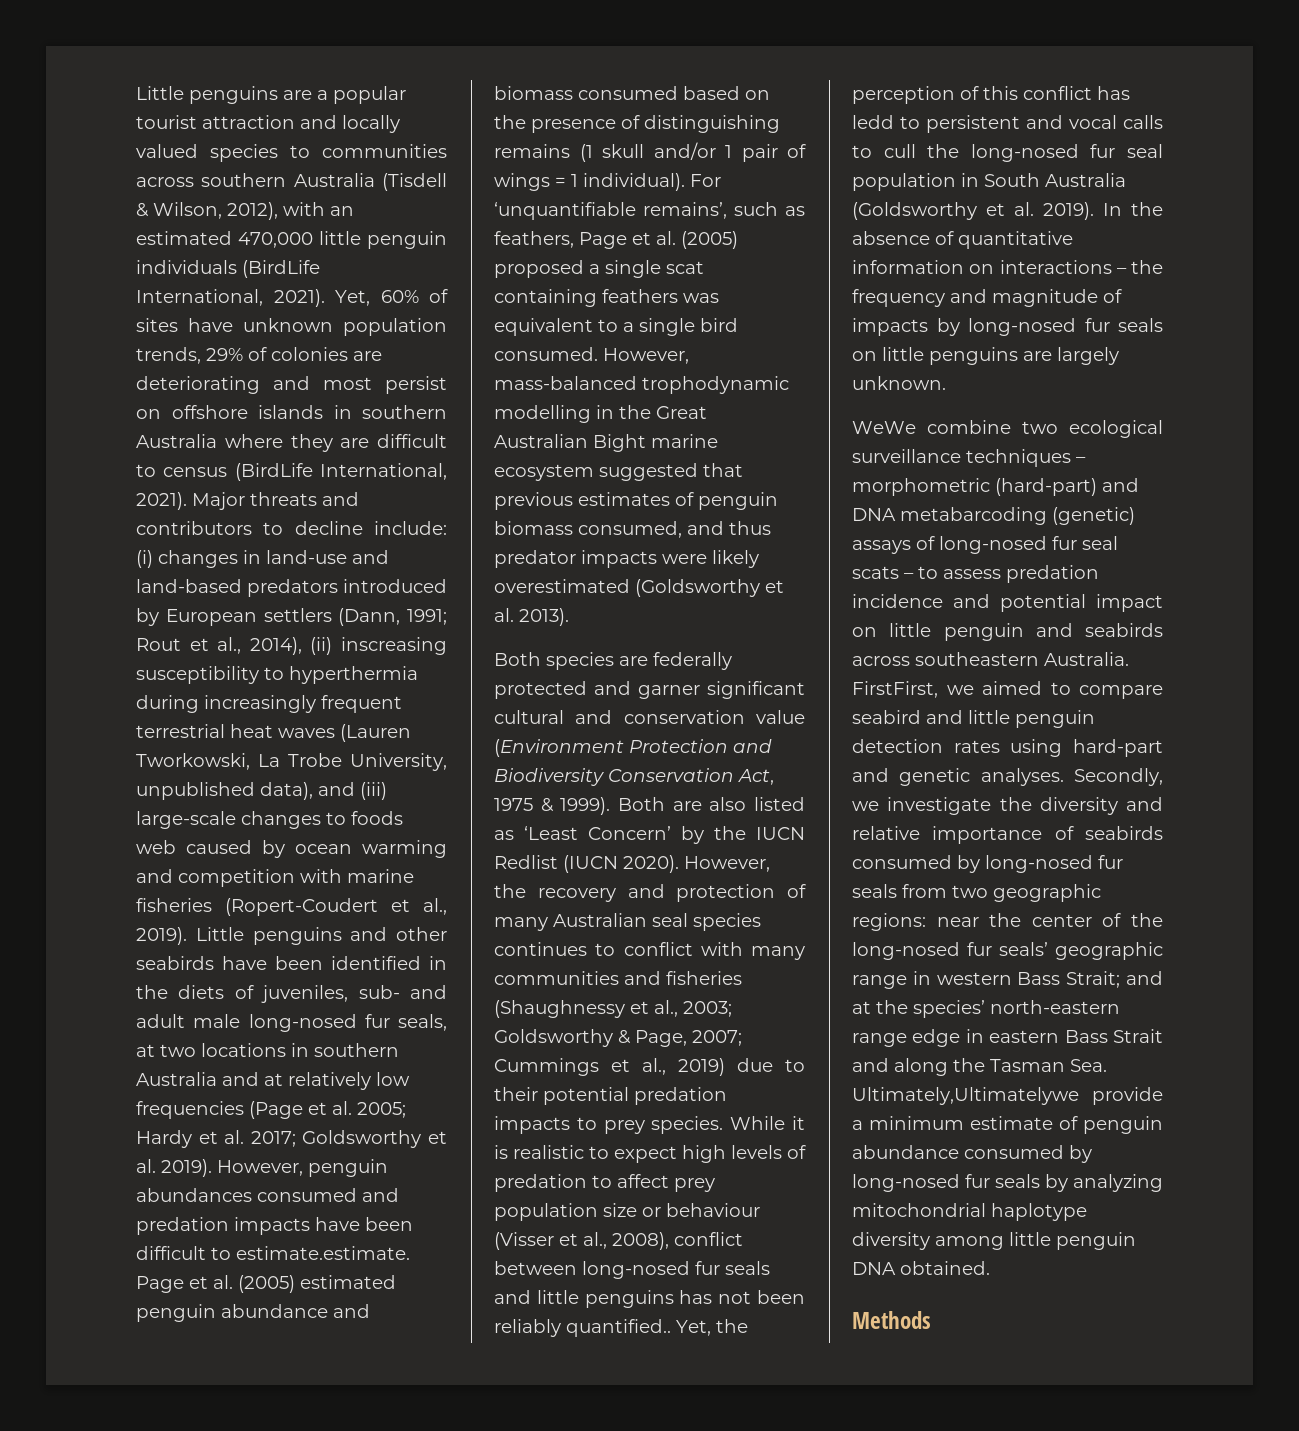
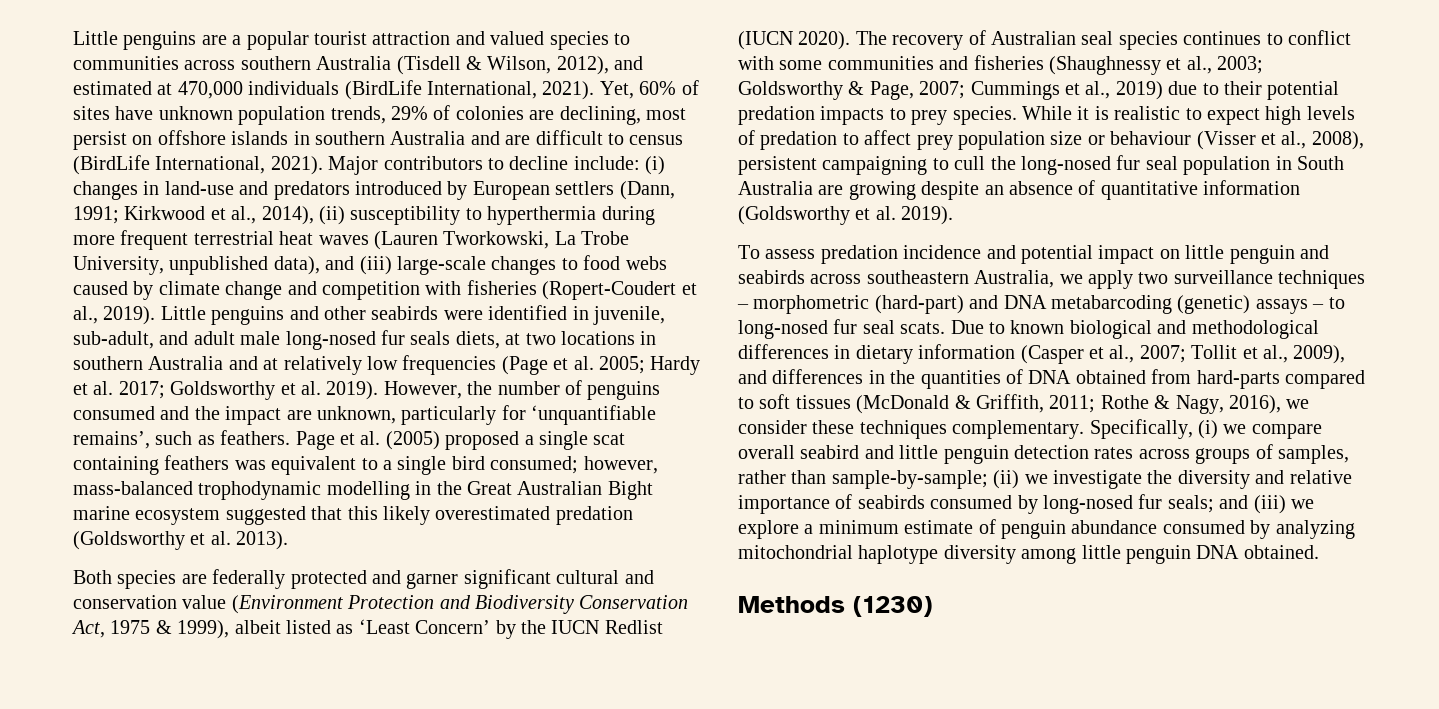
- Little penguins are a popular tourist attraction and locally valued species to communities across southern Australia (Tisdell & Wilson, 2012), with an estimated 470,000 little penguin individuals (BirdLife International, 2021).
+ Little penguins are a popular tourist attraction and valued species to communities across southern Australia (Tisdell & Wilson, 2012), and estimated at 470,000 individuals (BirdLife International, 2021).
- Yet, 60% of sites have unknown population trends, 29% of colonies are deteriorating and most persist on offshore islands in southern Australia where they are difficult to census (BirdLife International, 2021).
+ Yet, 60% of sites have unknown population trends, 29% of colonies are declining, most persist on offshore islands in southern Australia and are difficult to census (BirdLife International, 2021).
- Major threats and contributors to decline include: (i) changes in land-use and land-based predators introduced by European settlers (Dann, 1991; Rout et al., 2014), (ii) inscreasing susceptibility to hyperthermia during increasingly frequent terrestrial heat waves (Lauren Tworkowski, La Trobe University, unpublished data), and (iii) large-scale changes to foods web caused by ocean warming and competition with marine fisheries (Ropert-Coudert et al., 2019).
+ Major contributors to decline include: (i) changes in land-use and predators introduced by European settlers (Dann, 1991; Kirkwood et al., 2014), (ii) susceptibility to hyperthermia during more frequent terrestrial heat waves (Lauren Tworkowski, La Trobe University, unpublished data), and (iii) large-scale changes to food webs caused by climate change and competition with fisheries (Ropert-Coudert et al., 2019).
- Little penguins and other seabirds have been identified in the diets of juveniles, sub- and adult male long-nosed fur seals, at two locations in southern Australia and at relatively low frequencies (Page et al. 2005; Hardy et al. 2017; Goldsworthy et al. 2019).
+ Little penguins and other seabirds were identified in juvenile, sub-adult, and adult male long-nosed fur seals diets, at two locations in southern Australia and at relatively low frequencies (Page et al. 2005; Hardy et al. 2017; Goldsworthy et al. 2019).
- However, penguin abundances consumed and predation impacts have been difficult to estimate.estimate. Page et al. (2005) estimated penguin abundance and biomass consumed based on the presence of distinguishing remains (1 skull and/or 1 pair of wings = 1 individual). For ‘unquantifiable remains’, such as feathers, Page et al. (2005) proposed a single scat containing feathers was equivalent to a single bird consumed. However, mass-balanced trophodynamic modelling in the Great Australian Bight marine ecosystem suggested that previous estimates of penguin biomass consumed, and thus predator impacts were likely overestimated (Goldsworthy et al. 2013).
+ However, the number of penguins consumed and the impact are unknown, particularly for ‘unquantifiable remains’, such as feathers. Page et al. (2005) proposed a single scat containing feathers was equivalent to a single bird consumed; however, mass-balanced trophodynamic modelling in the Great Australian Bight marine ecosystem suggested that this likely overestimated predation (Goldsworthy et al. 2013).
- Both species are federally protected and garner significant cultural and conservation value (Environment Protection and Biodiversity Conservation Act, 1975 & 1999). Both are also listed as ‘Least Concern’ by the IUCN Redlist (IUCN 2020).
+ Both species are federally protected and garner significant cultural and conservation value (Environment Protection and Biodiversity Conservation Act, 1975 & 1999), albeit listed as ‘Least Concern’ by the IUCN Redlist (IUCN 2020).
- However, the recovery and protection of many Australian seal species continues to conflict with many communities and fisheries (Shaughnessy et al., 2003; Goldsworthy & Page, 2007; Cummings et al., 2019) due to their potential predation impacts to prey species.
+ The recovery of Australian seal species continues to conflict with some communities and fisheries (Shaughnessy et al., 2003; Goldsworthy & Page, 2007; Cummings et al., 2019) due to their potential predation impacts to prey species.
- While it is realistic to expect high levels of predation to affect prey population size or behaviour (Visser et al., 2008), conflict between long-nosed fur seals and little penguins has not been reliably quantified.. Yet, the perception of this conflict has ledd to persistent and vocal calls to cull the long-nosed fur seal population in South Australia (Goldsworthy et al. 2019). In the absence of quantitative information on interactions – the frequency and magnitude of impacts by long-nosed fur seals on little penguins are largely unknown.
- WeWe combine two ecological surveillance techniques – morphometric (hard-part) and DNA metabarcoding (genetic) assays of long-nosed fur seal scats – to assess predation incidence and potential impact on little penguin and seabirds across southeastern Australia. FirstFirst, we aimed to compare seabird and little penguin detection rates using hard-part and genetic analyses. Secondly, we investigate the diversity and relative importance of seabirds consumed by long-nosed fur seals from two geographic regions: near the center of the long-nosed fur seals’ geographic range in western Bass Strait; and at the species’ north-eastern range edge in eastern Bass Strait and along the Tasman Sea. Ultimately,Ultimatelywe provide a minimum estimate of penguin abundance consumed by long-nosed fur seals by analyzing mitochondrial haplotype diversity among little penguin DNA obtained.
+ While it is realistic to expect high levels of predation to affect prey population size or behaviour (Visser et al., 2008), persistent campaigning to cull the long-nosed fur seal population in South Australia are growing despite an absence of quantitative information (Goldsworthy et al. 2019).
+ To assess predation incidence and potential impact on little penguin and seabirds across southeastern Australia, we apply two surveillance techniques – morphometric (hard-part) and DNA metabarcoding (genetic) assays – to long-nosed fur seal scats. Due to known biological and methodological differences in dietary information (Casper et al., 2007; Tollit et al., 2009), and differences in the quantities of DNA obtained from hard-parts compared to soft tissues (McDonald & Griffith, 2011; Rothe & Nagy, 2016), we consider these techniques complementary. Specifically, (i) we compare overall seabird and little penguin detection rates across groups of samples, rather than sample-by-sample; (ii) we investigate the diversity and relative importance of seabirds consumed by long-nosed fur seals; and (iii) we explore a minimum estimate of penguin abundance consumed by analyzing mitochondrial haplotype diversity among little penguin DNA obtained.
- Methods
+ Methods (1230)

